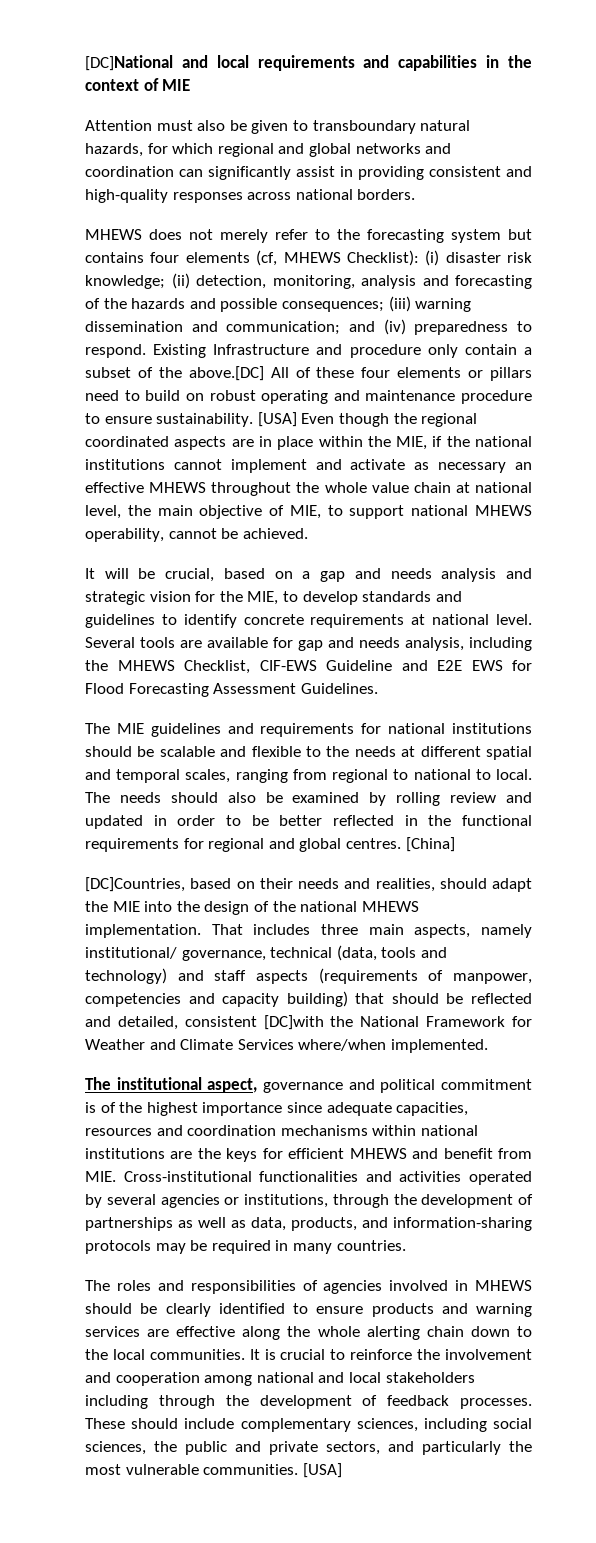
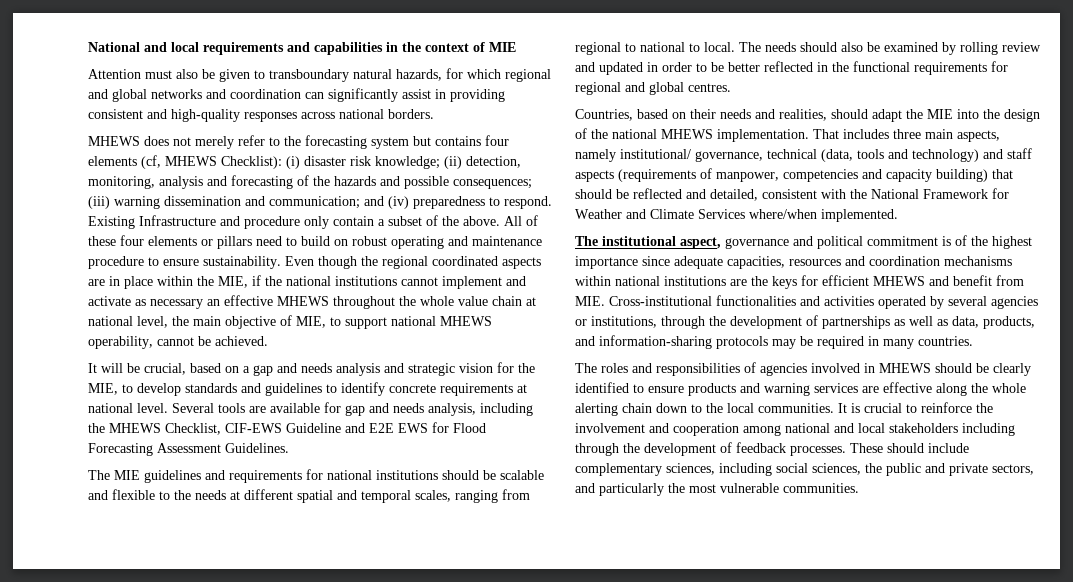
- [DC]National and local requirements and capabilities in the context of MIE
+ National and local requirements and capabilities in the context of MIE
- Existing Infrastructure and procedure only contain a subset of the above.[DC] All of these four elements or pillars need to build on robust operating and maintenance procedure to ensure sustainability.
+ Existing Infrastructure and procedure only contain a subset of the above. All of these four elements or pillars need to build on robust operating and maintenance procedure to ensure sustainability.
- [USA] Even though the regional coordinated aspects are in place within the MIE, if the national institutions cannot implement and activate as necessary an effective MHEWS throughout the whole value chain at national level, the main objective of MIE, to support national MHEWS operability, cannot be achieved.
+ Even though the regional coordinated aspects are in place within the MIE, if the national institutions cannot implement and activate as necessary an effective MHEWS throughout the whole value chain at national level, the main objective of MIE, to support national MHEWS operability, cannot be achieved.
- The needs should also be examined by rolling review and updated in order to be better reflected in the functional requirements for regional and global centres. [China]
- [DC]Countries, based on their needs and realities, should adapt the MIE into the design of the national MHEWS implementation.
+ The needs should also be examined by rolling review and updated in order to be better reflected in the functional requirements for regional and global centres.
+ Countries, based on their needs and realities, should adapt the MIE into the design of the national MHEWS implementation.
- That includes three main aspects, namely institutional/ governance, technical (data, tools and technology) and staff aspects (requirements of manpower, competencies and capacity building) that should be reflected and detailed, consistent [DC]with the National Framework for Weather and Climate Services where/when implemented.
+ That includes three main aspects, namely institutional/ governance, technical (data, tools and technology) and staff aspects (requirements of manpower, competencies and capacity building) that should be reflected and detailed, consistent with the National Framework for Weather and Climate Services where/when implemented.
- These should include complementary sciences, including social sciences, the public and private sectors, and particularly the most vulnerable communities. [USA]
+ These should include complementary sciences, including social sciences, the public and private sectors, and particularly the most vulnerable communities.

